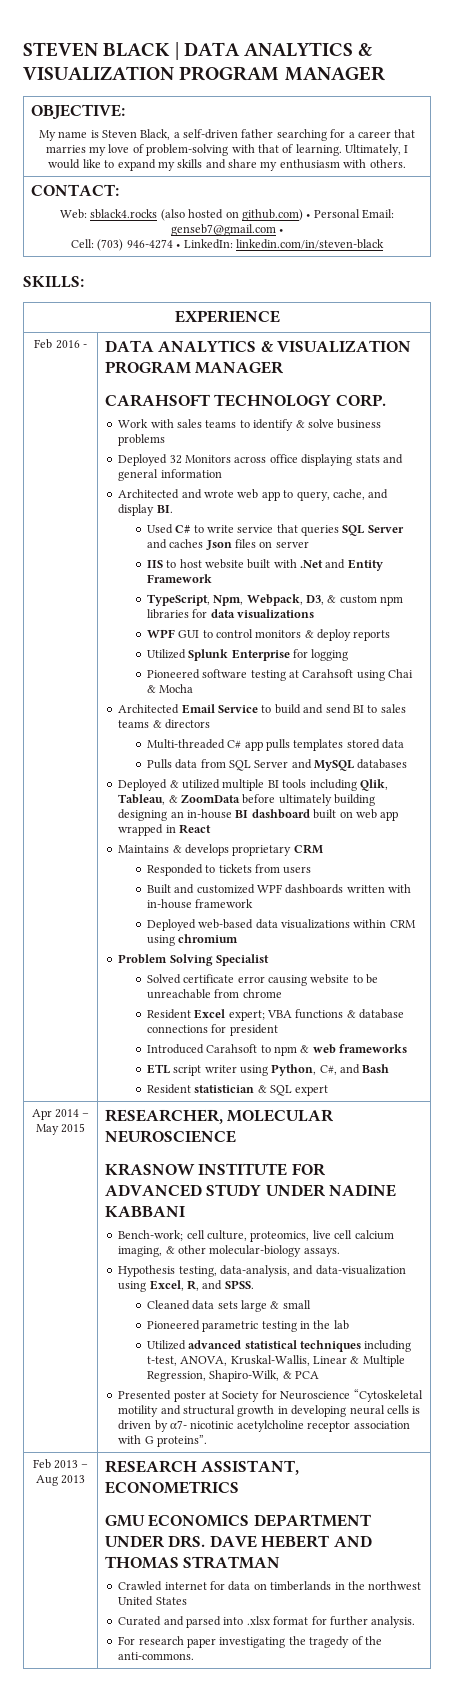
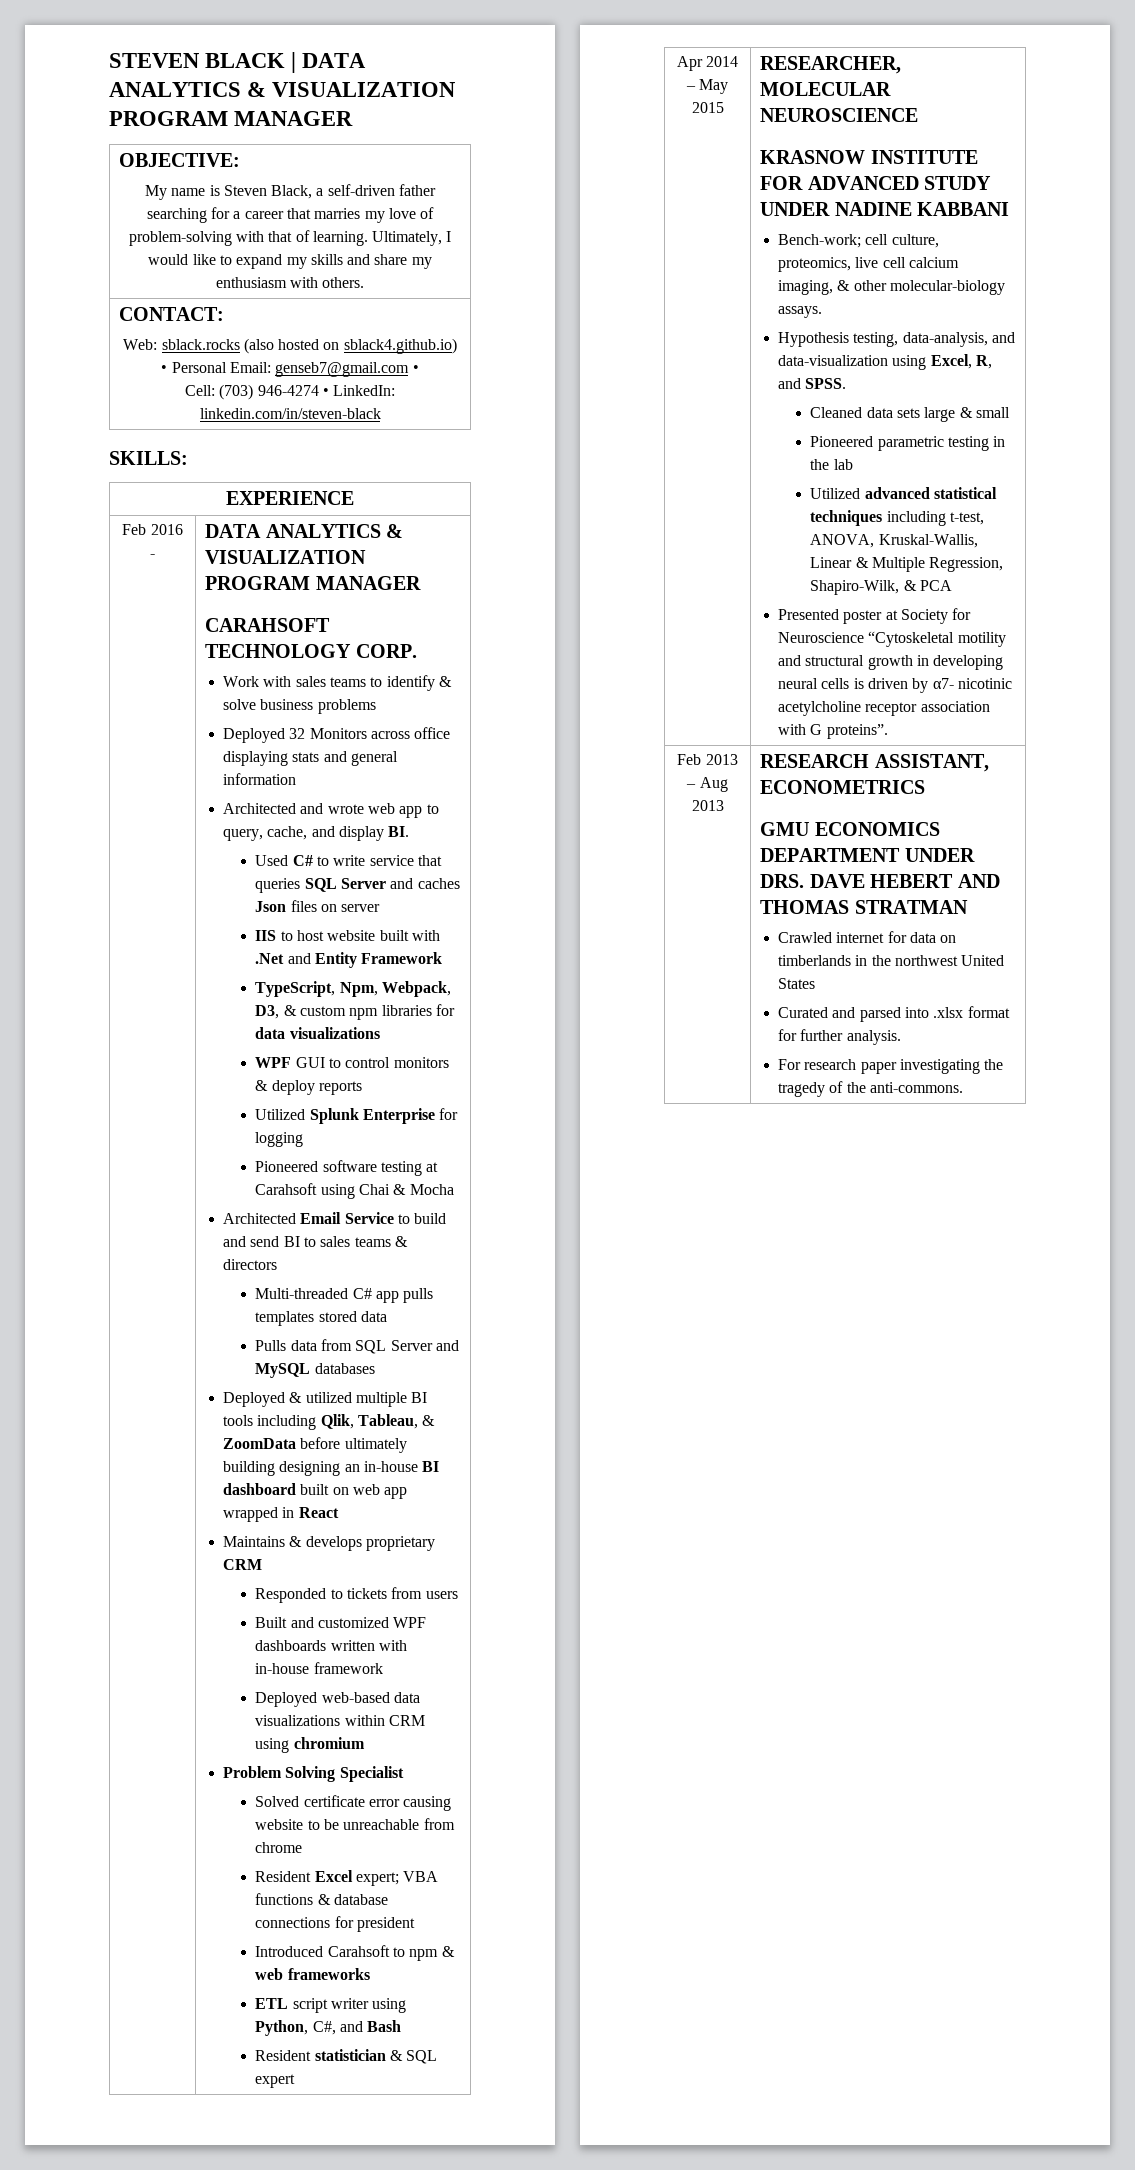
  CONTACT:
- Web: sblack4.rocks (also hosted on github.com) • Personal Email: genseb7@gmail.com •
+ Web: sblack.rocks (also hosted on sblack4.github.io) • Personal Email: genseb7@gmail.com •

